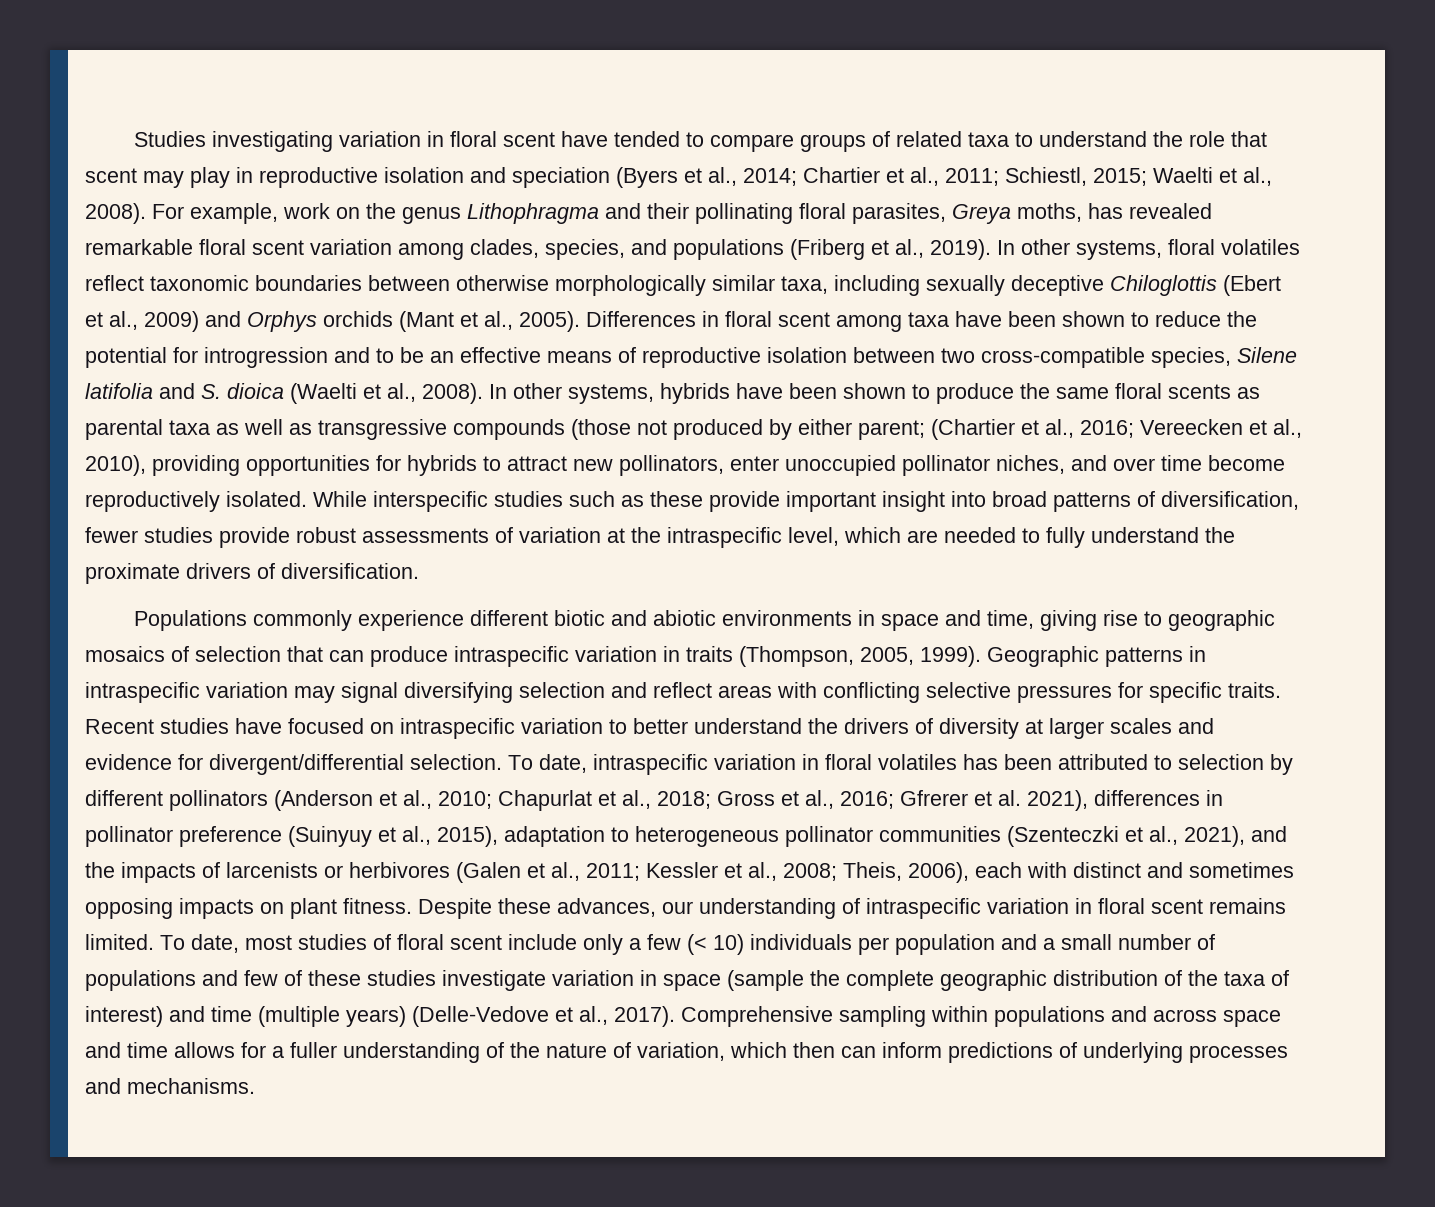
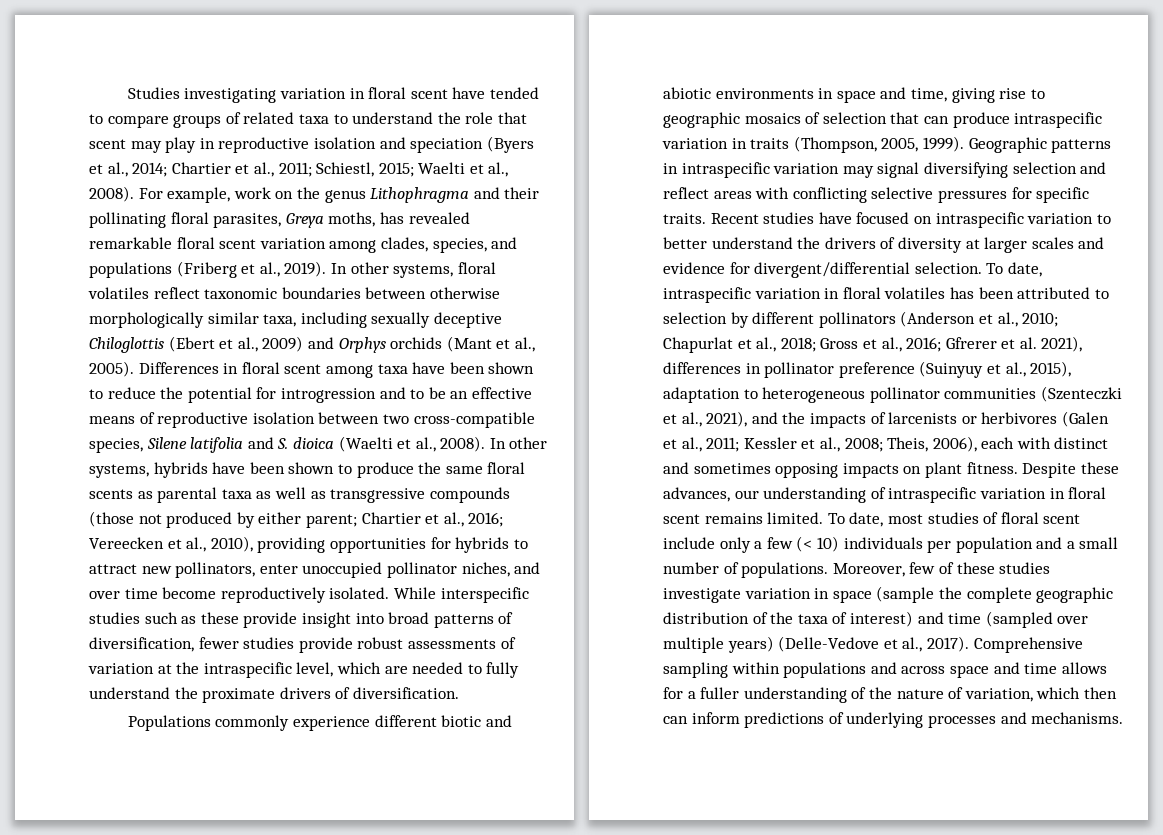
- In other systems, hybrids have been shown to produce the same floral scents as parental taxa as well as transgressive compounds (those not produced by either parent; (Chartier et al., 2016; Vereecken et al., 2010), providing opportunities for hybrids to attract new pollinators, enter unoccupied pollinator niches, and over time become reproductively isolated.
+ In other systems, hybrids have been shown to produce the same floral scents as parental taxa as well as transgressive compounds (those not produced by either parent; Chartier et al., 2016; Vereecken et al., 2010), providing opportunities for hybrids to attract new pollinators, enter unoccupied pollinator niches, and over time become reproductively isolated.
- While interspecific studies such as these provide important insight into broad patterns of diversification, fewer studies provide robust assessments of variation at the intraspecific level, which are needed to fully understand the proximate drivers of diversification.
+ While interspecific studies such as these provide insight into broad patterns of diversification, fewer studies provide robust assessments of variation at the intraspecific level, which are needed to fully understand the proximate drivers of diversification.
- To date, most studies of floral scent include only a few (< 10) individuals per population and a small number of populations and few of these studies investigate variation in space (sample the complete geographic distribution of the taxa of interest) and time (multiple years) (Delle-Vedove et al., 2017).
+ To date, most studies of floral scent include only a few (< 10) individuals per population and a small number of populations. Moreover, few of these studies investigate variation in space (sample the complete geographic distribution of the taxa of interest) and time (sampled over multiple years) (Delle-Vedove et al., 2017).

